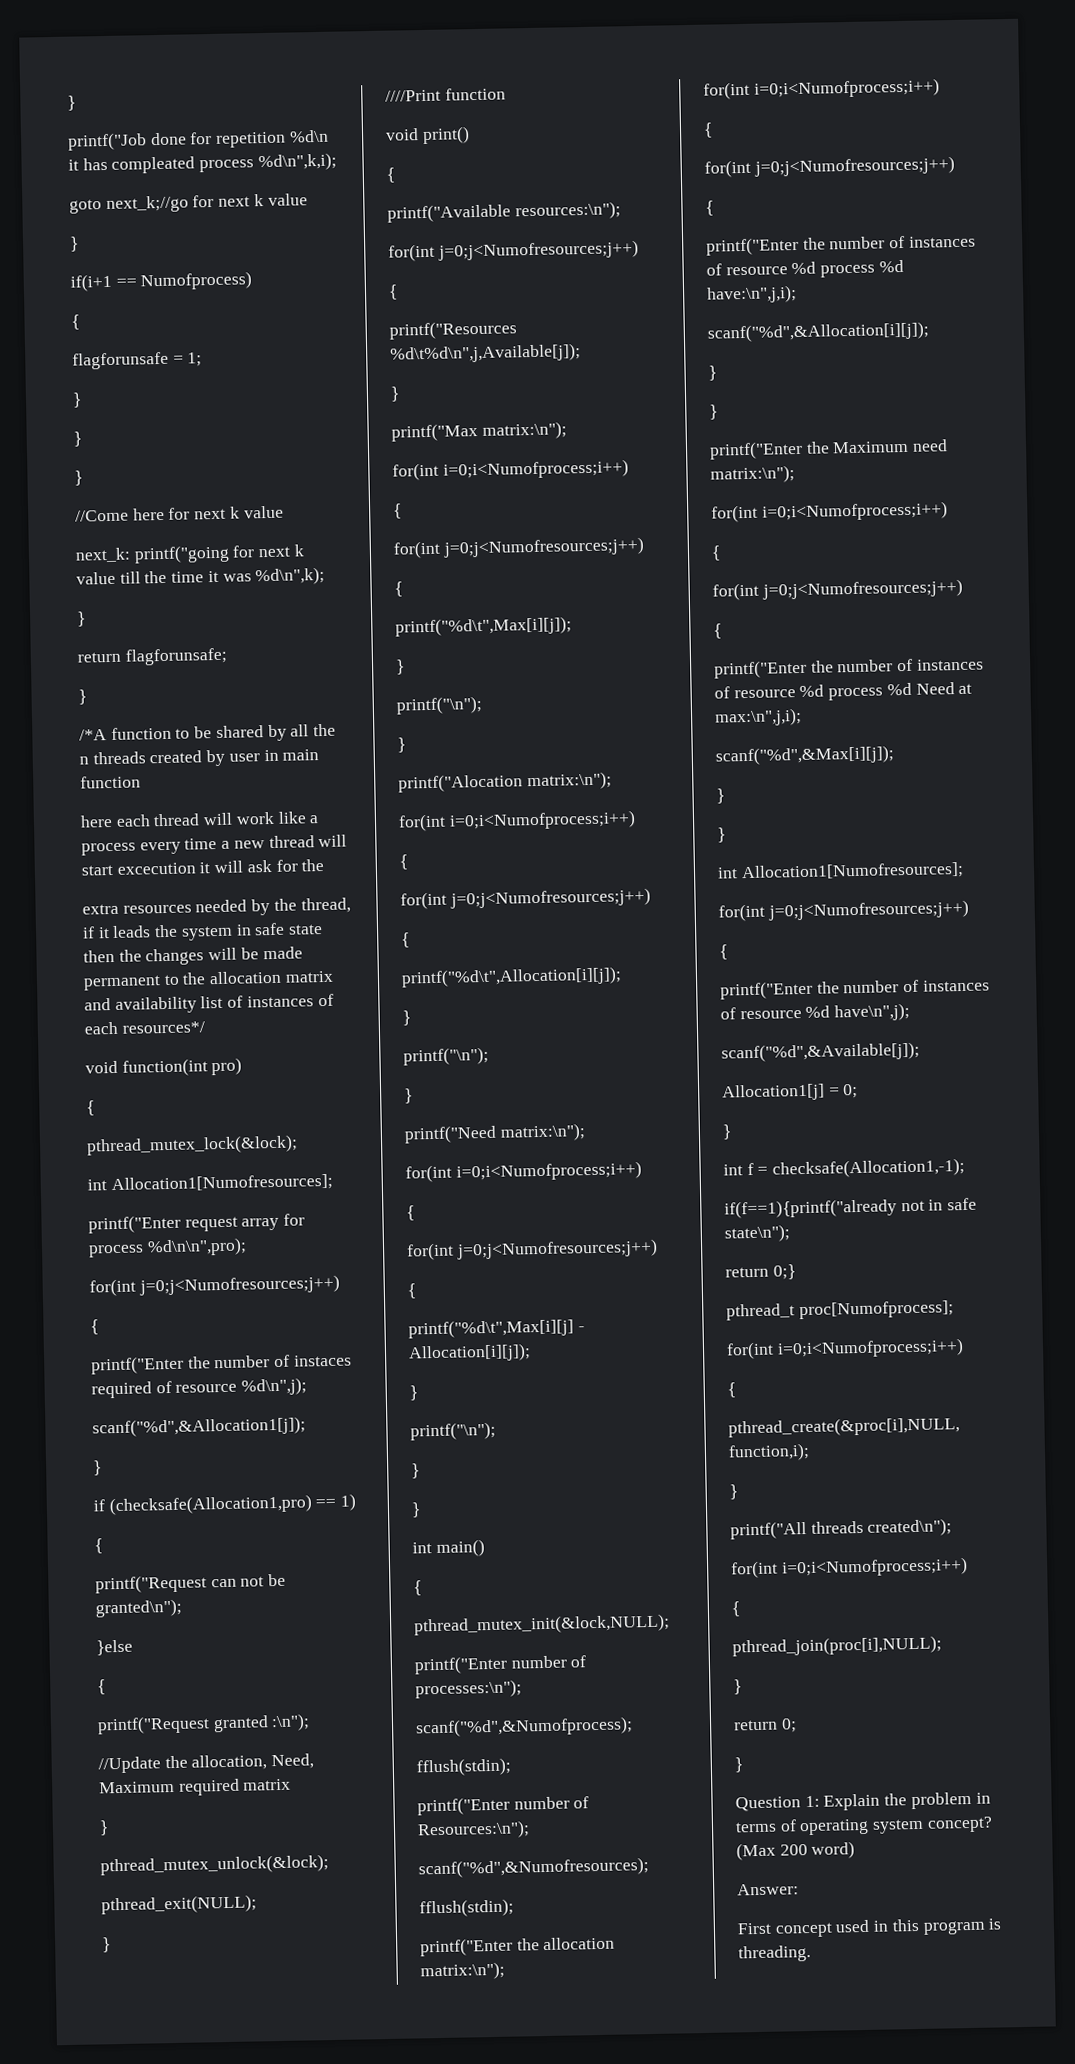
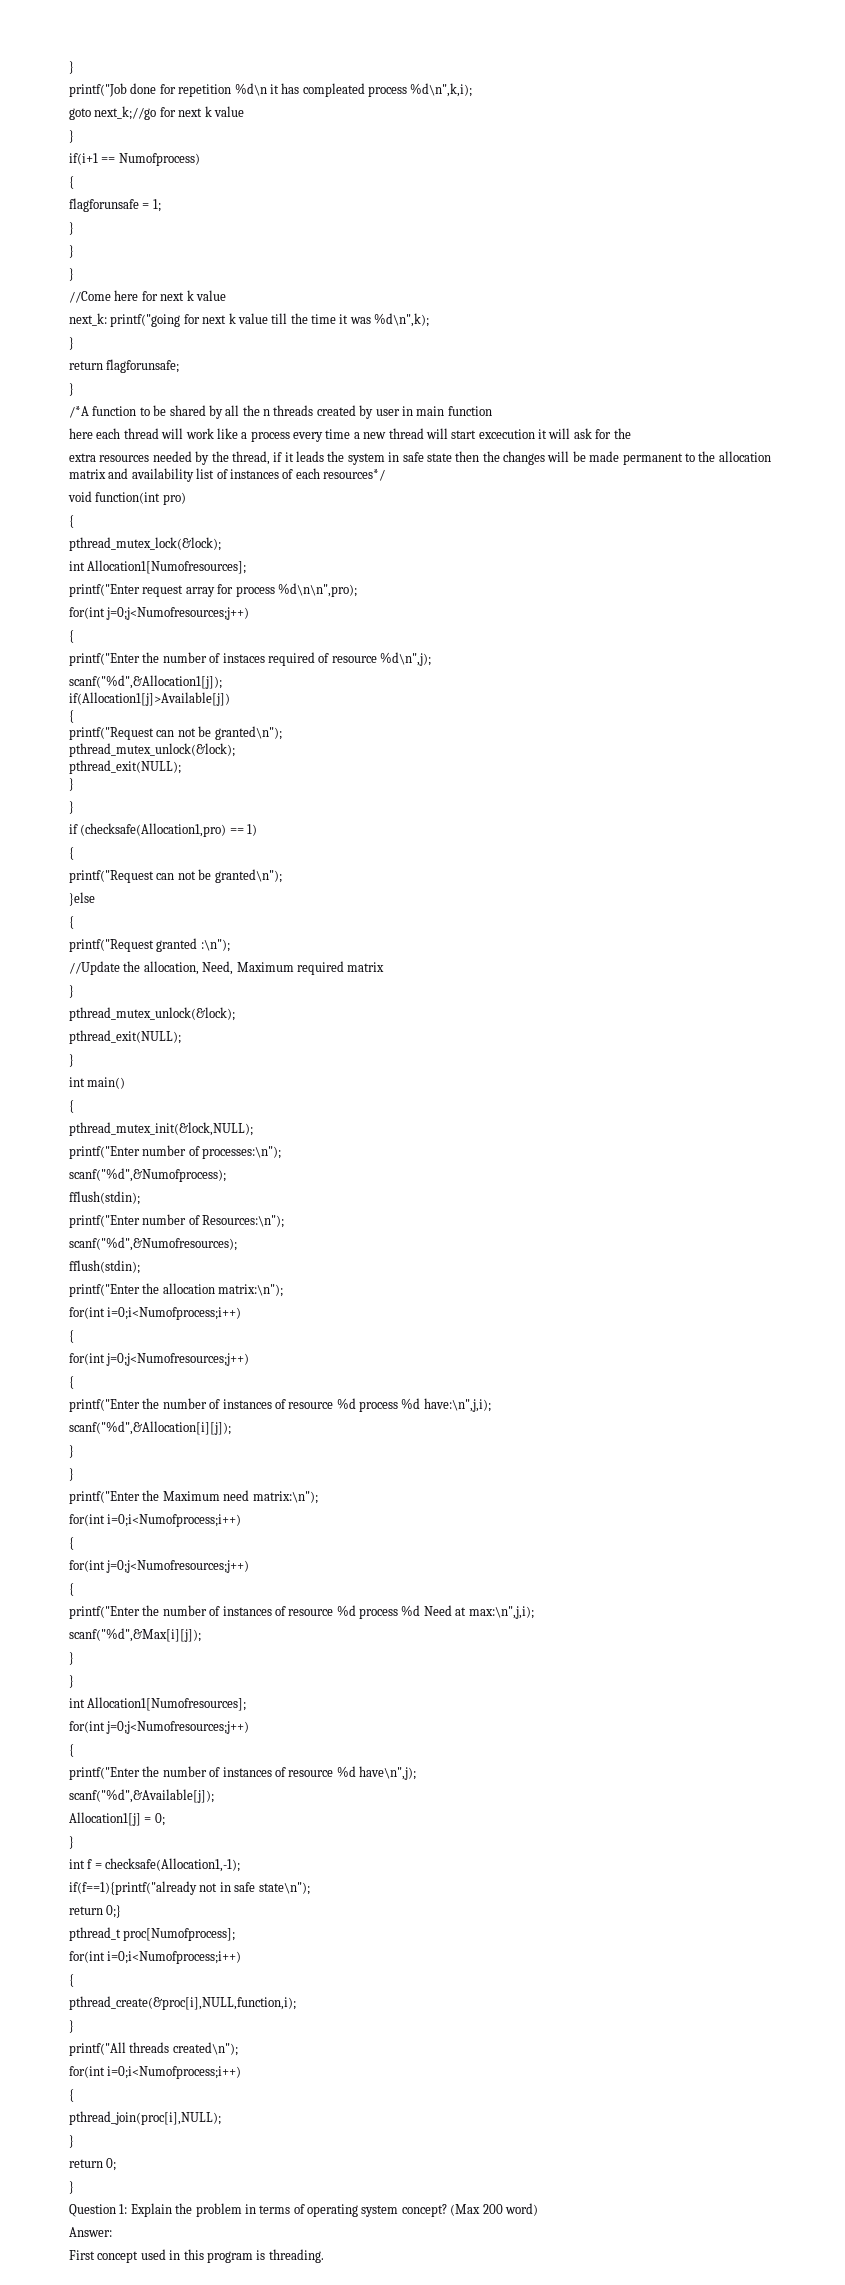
+ if(Allocation1[j]>Available[j])
+ {
+ printf("Request can not be granted\n");
+ pthread_mutex_unlock(&lock);
+ pthread_exit(NULL);
+ }
- ////Print function
- void print()
- {
- printf("Available resources:\n");
- for(int j=0;j<Numofresources;j++)
- {
- printf("Resources %d\t%d\n",j,Available[j]);
- }
- printf("Max matrix:\n");
- for(int i=0;i<Numofprocess;i++)
- {
- for(int j=0;j<Numofresources;j++)
- {
- printf("%d\t",Max[i][j]);
- }
- printf("\n");
- }
- printf("Alocation matrix:\n");
- for(int i=0;i<Numofprocess;i++)
- {
- for(int j=0;j<Numofresources;j++)
- {
- printf("%d\t",Allocation[i][j]);
- }
- printf("\n");
- }
- printf("Need matrix:\n");
- for(int i=0;i<Numofprocess;i++)
- {
- for(int j=0;j<Numofresources;j++)
- {
- printf("%d\t",Max[i][j] - Allocation[i][j]);
- }
- printf("\n");
- }
- }

